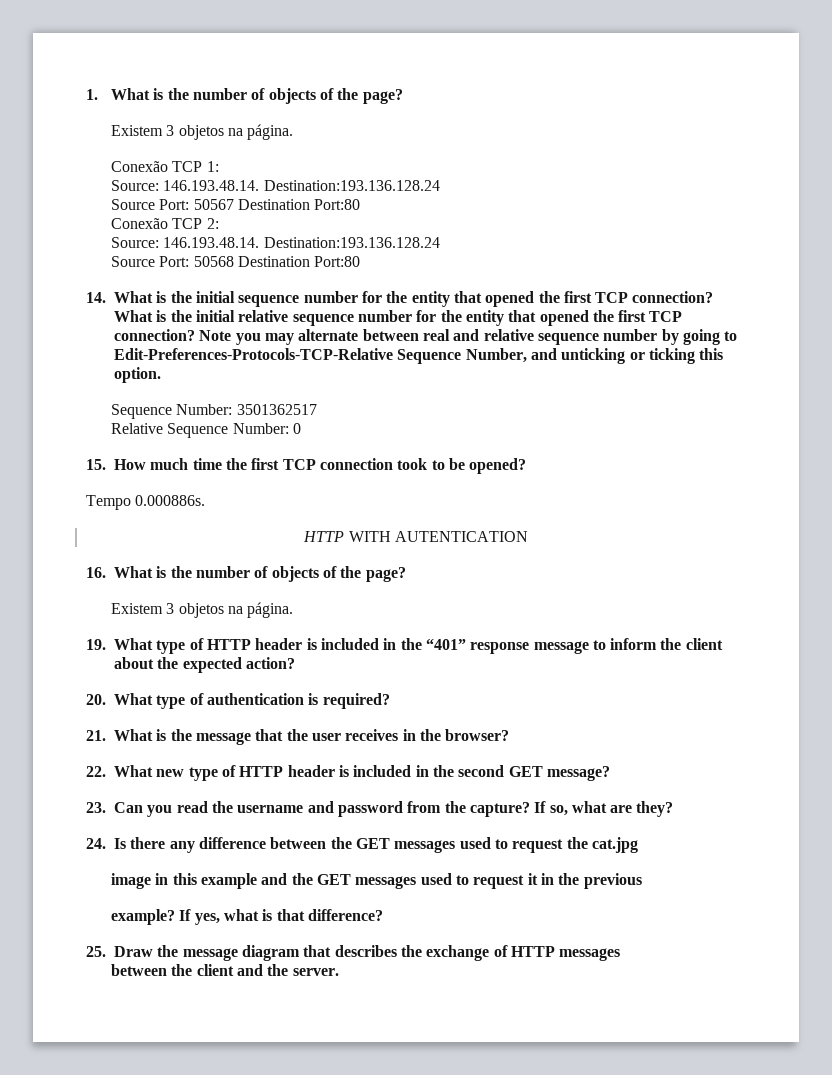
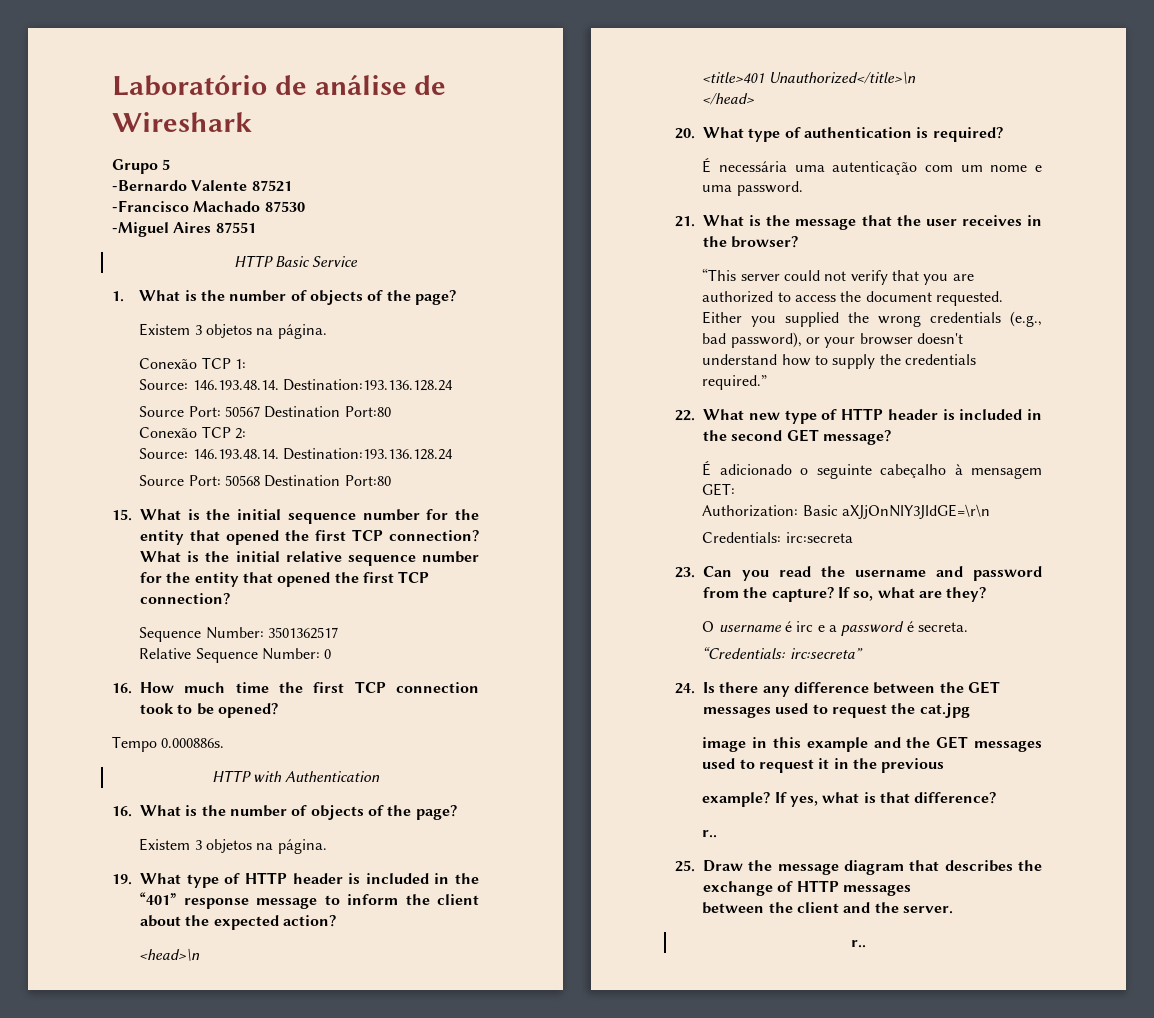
+ Laboratório de análise de Wireshark
+ Grupo 5
+ -Bernardo Valente 87521
+ -Francisco Machado 87530
+ -Miguel Aires 87551
+ HTTP Basic Service
- 14. What is the initial sequence number for the entity that opened the first TCP connection?
+ 15. What is the initial sequence number for the entity that opened the first TCP connection?
- Note you may alternate between real and relative sequence number by going to Edit‐Preferences‐Protocols‐TCP‐Relative Sequence Number, and unticking or ticking this option.
- 15. How much time the first TCP connection took to be opened?
+ 16. How much time the first TCP connection took to be opened?
- HTTP WITH AUTENTICATION
+ HTTP with Authentication
+ <head>\n
+ <title>401 Unauthorized</title>\n
+ </head>
+ É necessária uma autenticação com um nome e uma password.
+ “This server could not verify that you are authorized to access the document requested. Either you supplied the wrong credentials (e.g., bad password), or your browser doesn't understand how to supply the credentials required.”
+ É adicionado o seguinte cabeçalho à mensagem GET:
+ Authorization: Basic aXJjOnNlY3JldGE=\r\n
+ Credentials: irc:secreta
+ O username é irc e a password é secreta.
+ “Credentials: irc:secreta”
  If yes, what is that difference?
+ r..
  between the client and the server.
+ r..

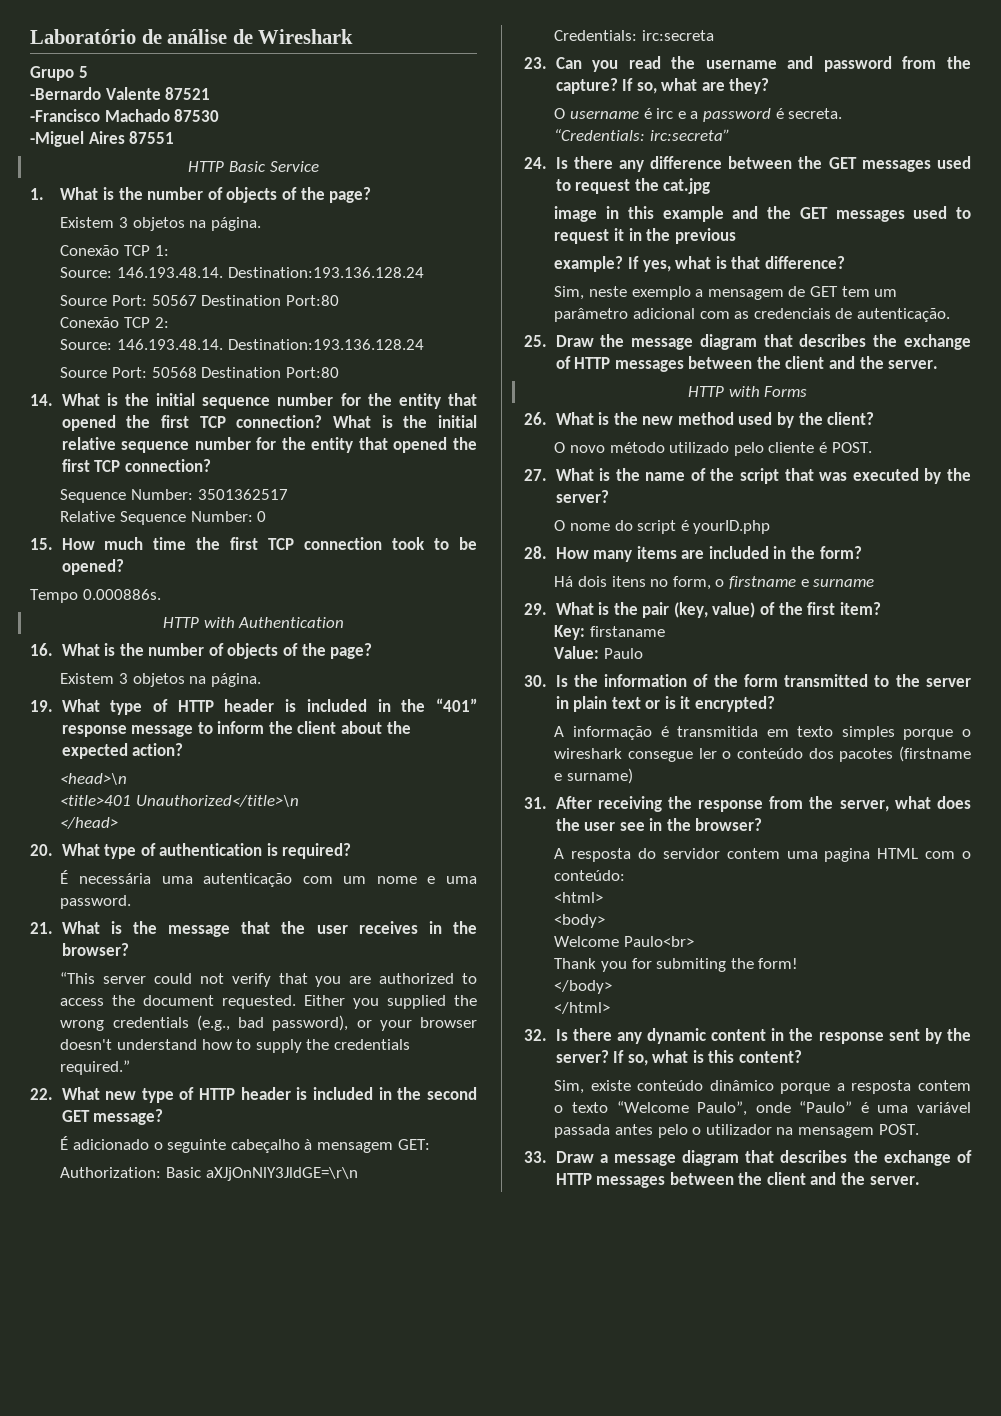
- 15. What is the initial sequence number for the entity that opened the first TCP connection?
+ 14. What is the initial sequence number for the entity that opened the first TCP connection?
- 16. How much time the first TCP connection took to be opened?
+ 15. How much time the first TCP connection took to be opened?
  If yes, what is that difference?
- r..
+ Sim, neste exemplo a mensagem de GET tem um parâmetro adicional com as credenciais de autenticação.
- 25. Draw the message diagram that describes the exchange of HTTP messages
- between the client and the server.
- r..
+ 25. Draw the message diagram that describes the exchange of HTTP messages between the client and the server.
+ HTTP with Forms
+ 26. What is the new method used by the client?
+ O novo método utilizado pelo cliente é POST.
+ 27. What is the name of the script that was executed by the server?
+ O nome do script é yourID.php
+ 28. How many items are included in the form?
+ Há dois itens no form, o firstname e surname
+ 29. What is the pair (key, value) of the first item?
+ Key: firstaname
+ Value: Paulo
+ 30. Is the information of the form transmitted to the server in plain text or is it encrypted?
+ A informação é transmitida em texto simples porque o wireshark consegue ler o conteúdo dos pacotes (firstname e surname)
+ 31. After receiving the response from the server, what does the user see in the browser?
+ A resposta do servidor contem uma pagina HTML com o conteúdo:
+ <html>
+ <body>
+ Welcome Paulo<br>
+ Thank you for submiting the form!
+ </body>
+ </html>
+ 32. Is there any dynamic content in the response sent by the server? If so, what is this content?
+ Sim, existe conteúdo dinâmico porque a resposta contem o texto “Welcome Paulo”, onde “Paulo” é uma variável passada antes pelo o utilizador na mensagem POST.
+ 33. Draw a message diagram that describes the exchange of HTTP messages between the client and the server.

